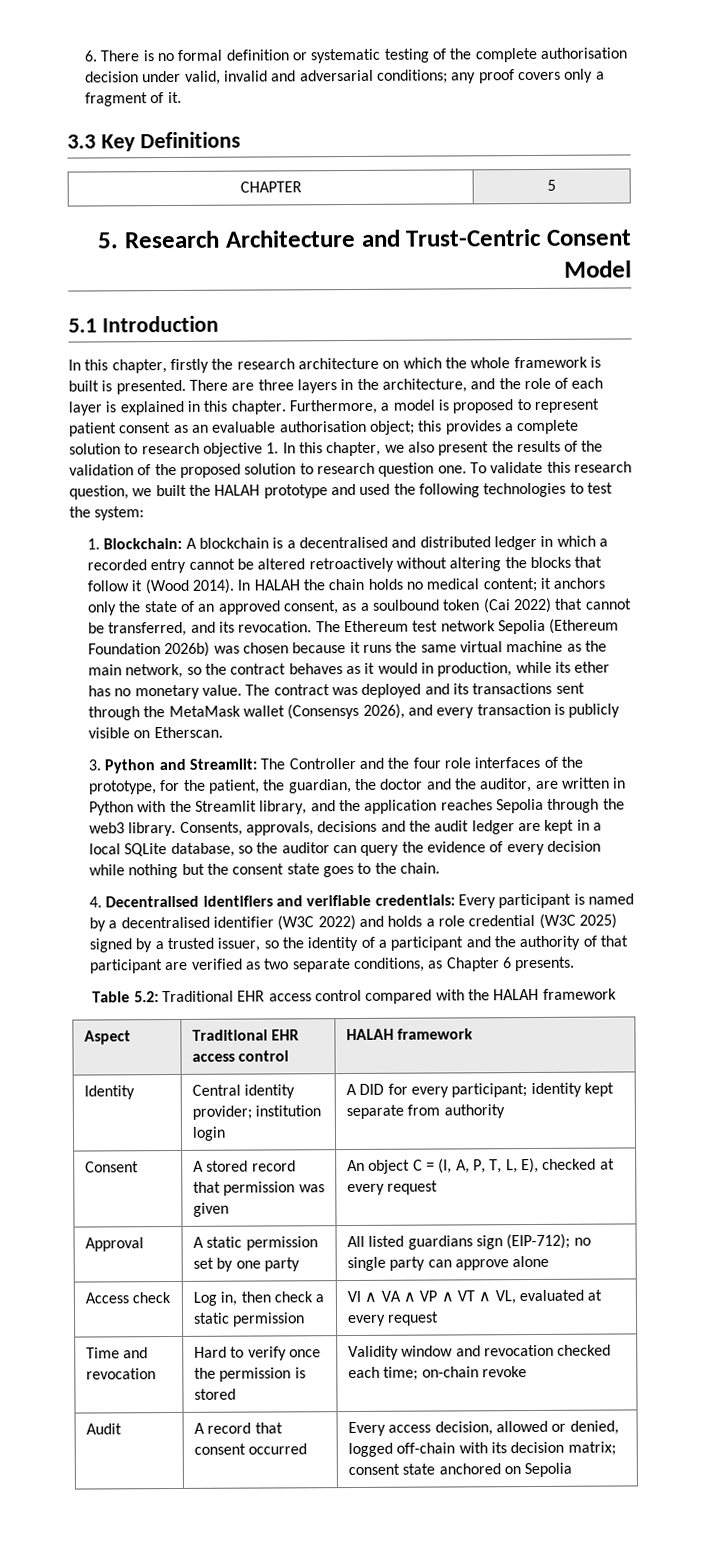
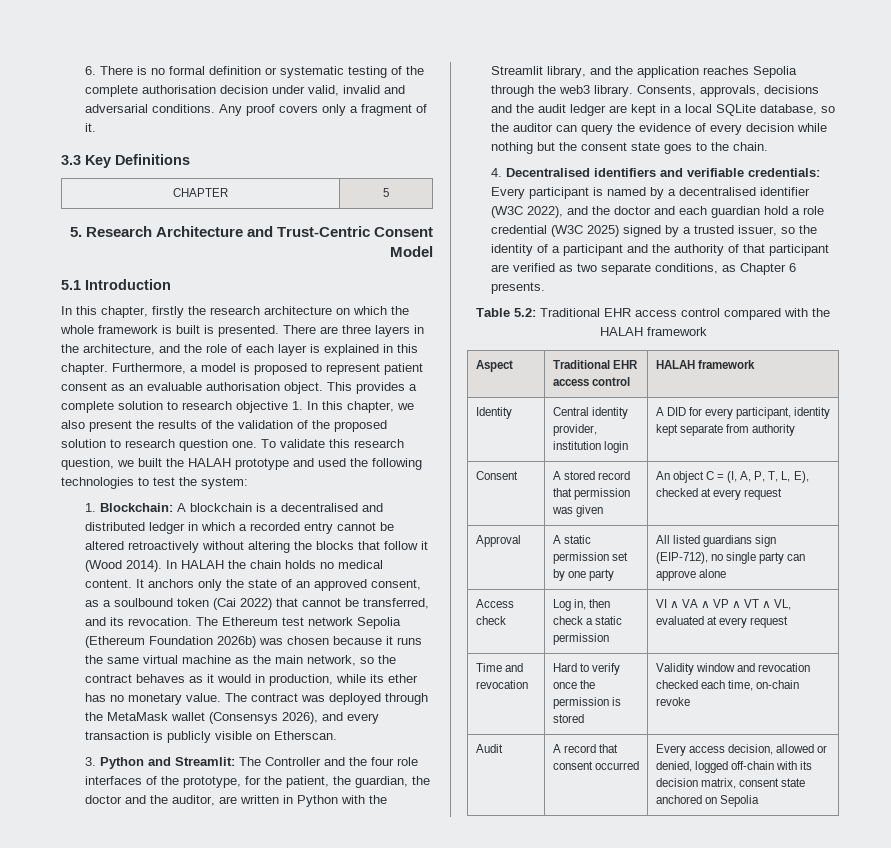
- 6. There is no formal definition or systematic testing of the complete authorisation decision under valid, invalid and adversarial conditions; any proof covers only a fragment of it.
+ 6. There is no formal definition or systematic testing of the complete authorisation decision under valid, invalid and adversarial conditions. Any proof covers only a fragment of it.
- Furthermore, a model is proposed to represent patient consent as an evaluable authorisation object; this provides a complete solution to research objective 1. In this chapter, we also present the results of the validation of the proposed solution to research question one.
+ Furthermore, a model is proposed to represent patient consent as an evaluable authorisation object. This provides a complete solution to research objective 1. In this chapter, we also present the results of the validation of the proposed solution to research question one.
- In HALAH the chain holds no medical content; it anchors only the state of an approved consent, as a soulbound token (Cai 2022) that cannot be transferred, and its revocation.
+ In HALAH the chain holds no medical content. It anchors only the state of an approved consent, as a soulbound token (Cai 2022) that cannot be transferred, and its revocation.
- The contract was deployed and its transactions sent through the MetaMask wallet (Consensys 2026), and every transaction is publicly visible on Etherscan.
+ The contract was deployed through the MetaMask wallet (Consensys 2026), and every transaction is publicly visible on Etherscan.
- 4. Decentralised identifiers and verifiable credentials: Every participant is named by a decentralised identifier (W3C 2022) and holds a role credential (W3C 2025) signed by a trusted issuer, so the identity of a participant and the authority of that participant are verified as two separate conditions, as Chapter 6 presents.
+ 4. Decentralised identifiers and verifiable credentials: Every participant is named by a decentralised identifier (W3C 2022), and the doctor and each guardian hold a role credential (W3C 2025) signed by a trusted issuer, so the identity of a participant and the authority of that participant are verified as two separate conditions, as Chapter 6 presents.
- Identity | Central identity provider; institution login | A DID for every participant; identity kept separate from authority
+ Identity | Central identity provider, institution login | A DID for every participant, identity kept separate from authority
- Approval | A static permission set by one party | All listed guardians sign (EIP-712); no single party can approve alone
+ Approval | A static permission set by one party | All listed guardians sign (EIP-712), no single party can approve alone
- Time and revocation | Hard to verify once the permission is stored | Validity window and revocation checked each time; on-chain revoke
+ Time and revocation | Hard to verify once the permission is stored | Validity window and revocation checked each time, on-chain revoke
- Audit | A record that consent occurred | Every access decision, allowed or denied, logged off-chain with its decision matrix; consent state anchored on Sepolia
+ Audit | A record that consent occurred | Every access decision, allowed or denied, logged off-chain with its decision matrix, consent state anchored on Sepolia

